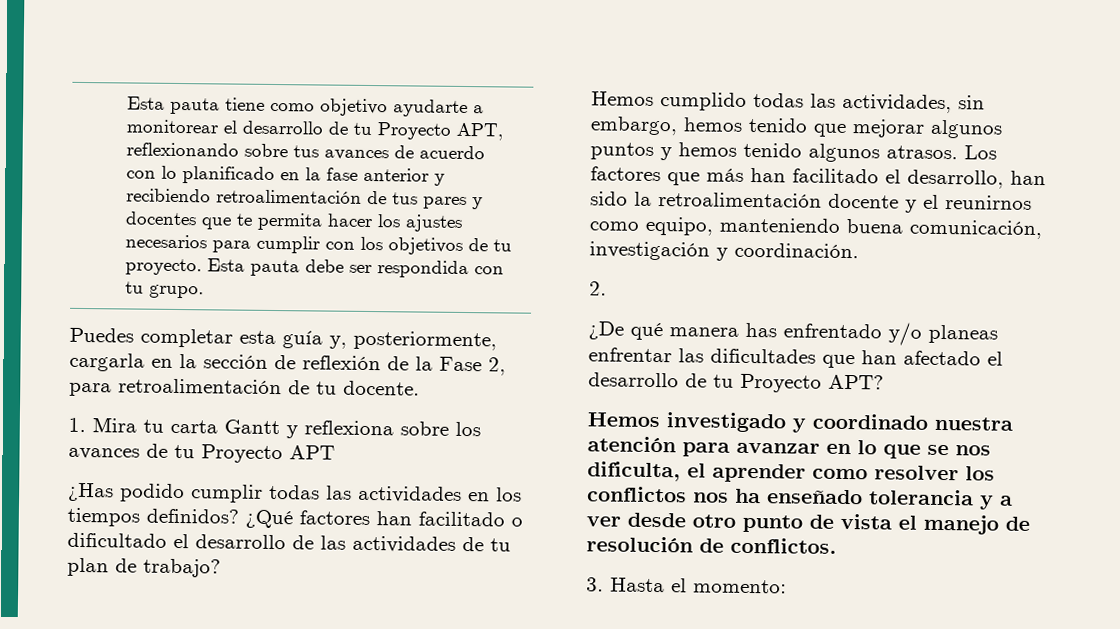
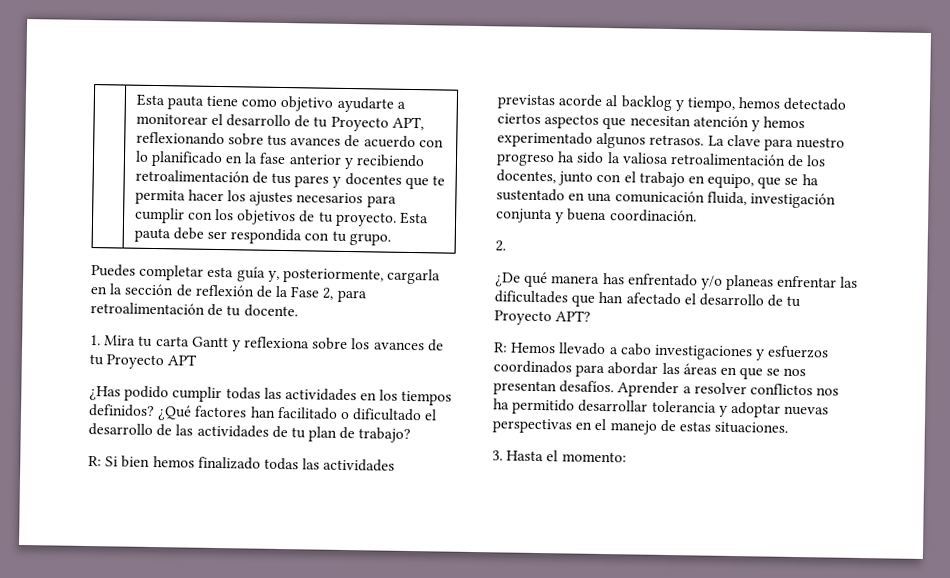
- Hemos cumplido todas las actividades, sin embargo, hemos tenido que mejorar algunos puntos y hemos tenido algunos atrasos. Los factores que más han facilitado el desarrollo, han sido la retroalimentación docente y el reunirnos como equipo, manteniendo buena comunicación, investigación y coordinación.
+ R: Si bien hemos finalizado todas las actividades previstas acorde al backlog y tiempo, hemos detectado ciertos aspectos que necesitan atención y hemos experimentado algunos retrasos. La clave para nuestro progreso ha sido la valiosa retroalimentación de los docentes, junto con el trabajo en equipo, que se ha sustentado en una comunicación fluida, investigación conjunta y buena coordinación.
- Hemos investigado y coordinado nuestra atención para avanzar en lo que se nos dificulta, el aprender como resolver los conflictos nos ha enseñado tolerancia y a ver desde otro punto de vista el manejo de resolución de conflictos.
+ R: Hemos llevado a cabo investigaciones y esfuerzos coordinados para abordar las áreas en que se nos presentan desafíos. Aprender a resolver conflictos nos ha permitido desarrollar tolerancia y adoptar nuevas perspectivas en el manejo de estas situaciones.

